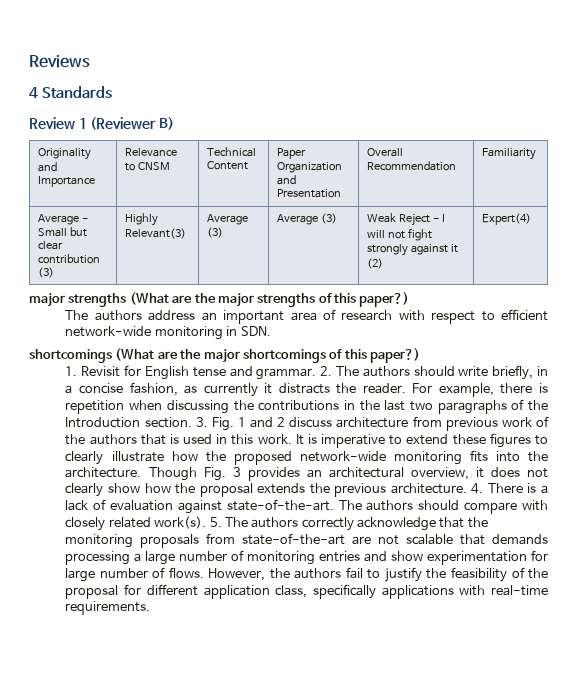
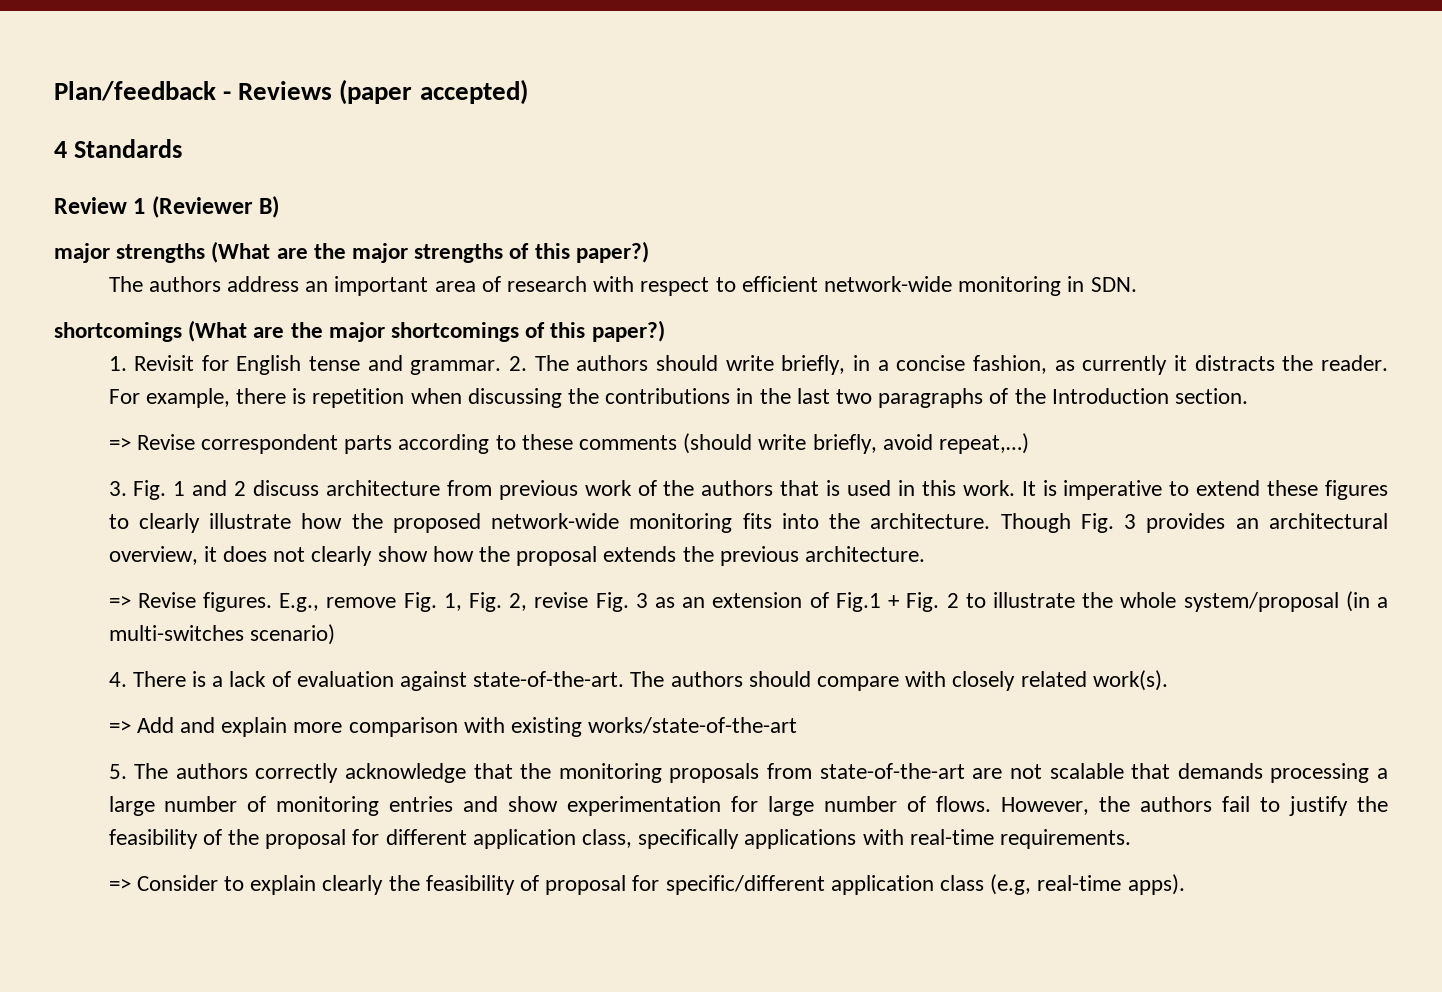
- Reviews
+ Plan/feedback - Reviews (paper accepted)
- Originality and Importance | Relevance to CNSM | Technical Content | Paper Organization and Presentation | Overall Recommendation | Familiarity
- Average - Small but clear contribution (3) | Highly Relevant(3) | Average (3) | Average (3) | Weak Reject - I will not fight strongly against it (2) | Expert(4)
- For example, there is repetition when discussing the contributions in the last two paragraphs of the Introduction section. 3. Fig. 1 and 2 discuss architecture from previous work of the authors that is used in this work.
+ For example, there is repetition when discussing the contributions in the last two paragraphs of the Introduction section.
+ => Revise correspondent parts according to these comments (should write briefly, avoid repeat,…)
+ 3. Fig. 1 and 2 discuss architecture from previous work of the authors that is used in this work.
- Though Fig. 3 provides an architectural overview, it does not clearly show how the proposal extends the previous architecture. 4. There is a lack of evaluation against state-of-the-art.
+ Though Fig. 3 provides an architectural overview, it does not clearly show how the proposal extends the previous architecture.
+ => Revise figures. E.g., remove Fig. 1, Fig. 2, revise Fig. 3 as an extension of Fig.1 + Fig. 2 to illustrate the whole system/proposal (in a multi-switches scenario)
+ 4. There is a lack of evaluation against state-of-the-art.
- The authors should compare with closely related work(s). 5. The authors correctly acknowledge that the monitoring proposals from state-of-the-art are not scalable that demands processing a large number of monitoring entries and show experimentation for large number of flows.
+ The authors should compare with closely related work(s).
+ => Add and explain more comparison with existing works/state-of-the-art
+ 5. The authors correctly acknowledge that the monitoring proposals from state-of-the-art are not scalable that demands processing a large number of monitoring entries and show experimentation for large number of flows.
+ => Consider to explain clearly the feasibility of proposal for specific/different application class (e.g, real-time apps).

